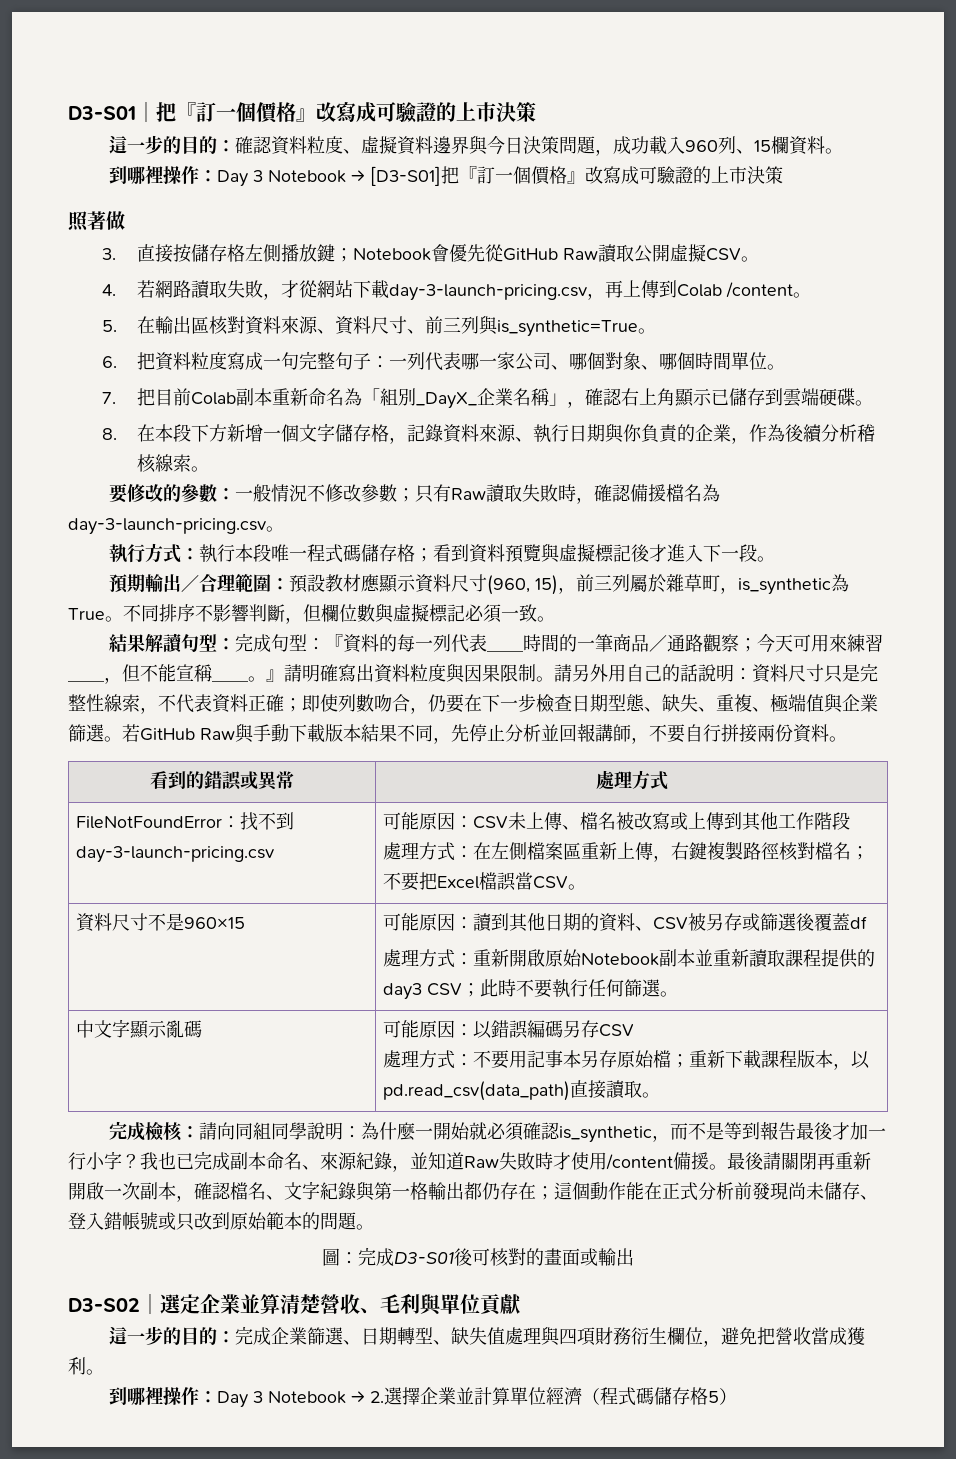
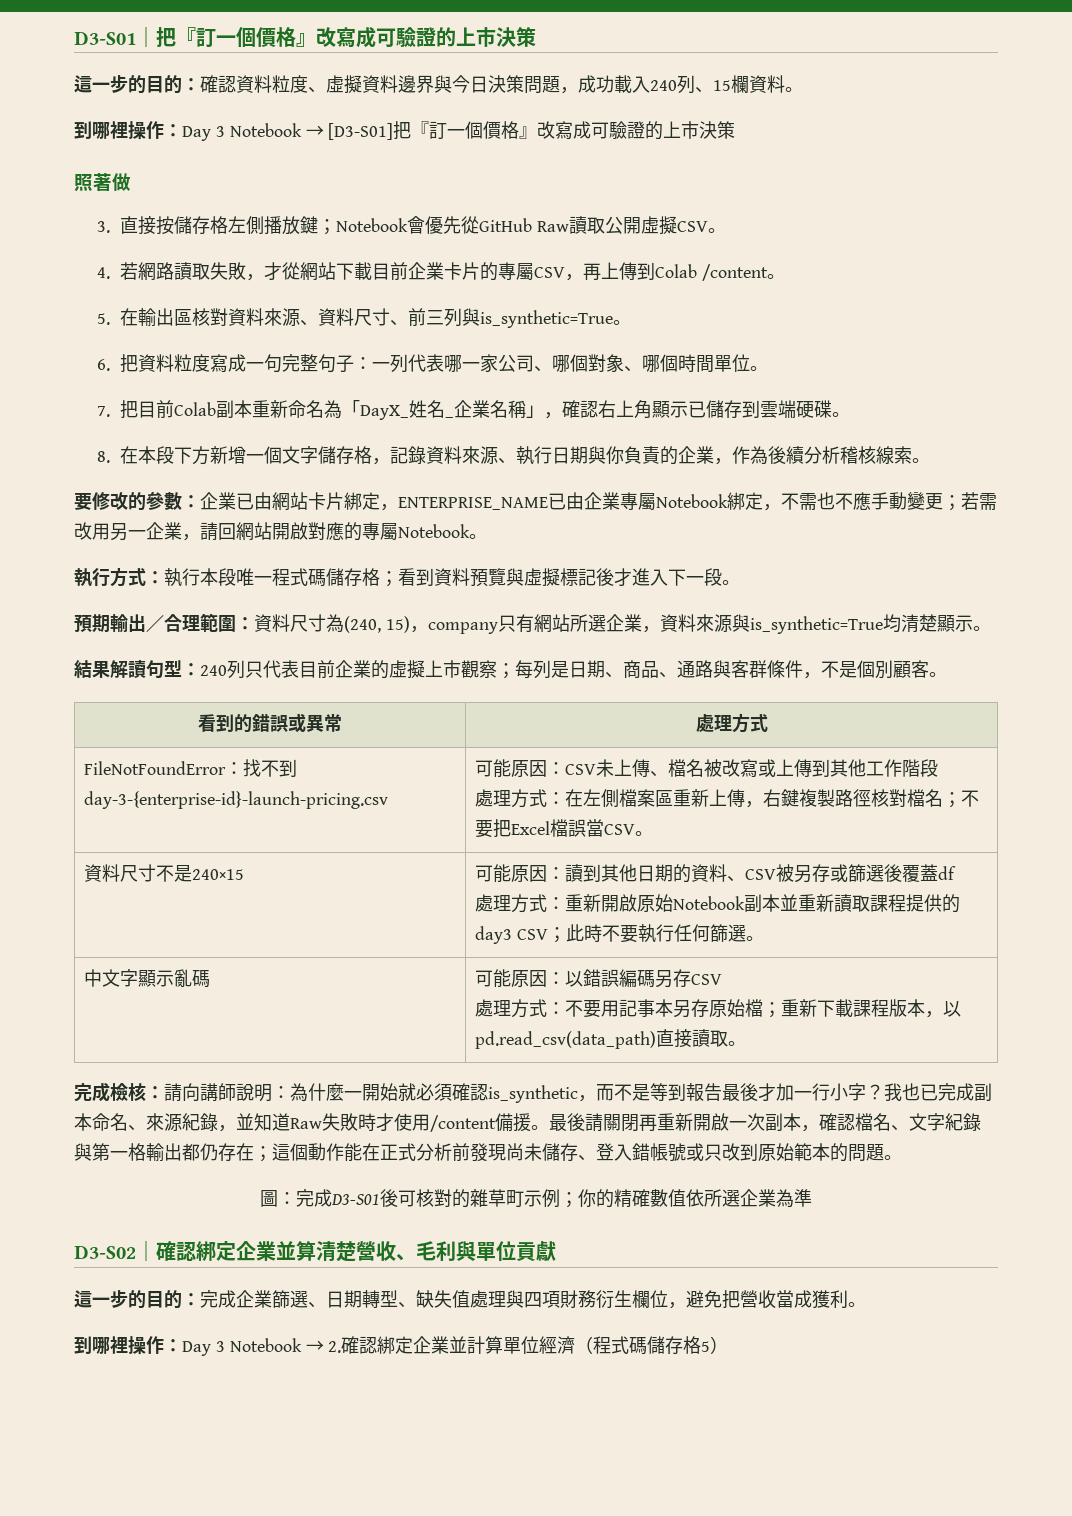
- 這一步的目的：確認資料粒度、虛擬資料邊界與今日決策問題，成功載入960列、15欄資料。
+ 這一步的目的：確認資料粒度、虛擬資料邊界與今日決策問題，成功載入240列、15欄資料。
- 4.若網路讀取失敗，才從網站下載day-3-launch-pricing.csv，再上傳到Colab /content。
+ 4.若網路讀取失敗，才從網站下載目前企業卡片的專屬CSV，再上傳到Colab /content。
- 7.把目前Colab副本重新命名為「組別_DayX_企業名稱」，確認右上角顯示已儲存到雲端硬碟。
+ 7.把目前Colab副本重新命名為「DayX_姓名_企業名稱」，確認右上角顯示已儲存到雲端硬碟。
- 要修改的參數：一般情況不修改參數；只有Raw讀取失敗時，確認備援檔名為day-3-launch-pricing.csv。
+ 要修改的參數：企業已由網站卡片綁定，ENTERPRISE_NAME已由企業專屬Notebook綁定，不需也不應手動變更；若需改用另一企業，請回網站開啟對應的專屬Notebook。
- 預期輸出／合理範圍：預設教材應顯示資料尺寸(960, 15)，前三列屬於雜草町，is_synthetic為True。不同排序不影響判斷，但欄位數與虛擬標記必須一致。
- 結果解讀句型：完成句型：『資料的每一列代表＿＿時間的一筆商品／通路觀察；今天可用來練習＿＿，但不能宣稱＿＿。』請明確寫出資料粒度與因果限制。請另外用自己的話說明：資料尺寸只是完整性線索，不代表資料正確；即使列數吻合，仍要在下一步檢查日期型態、缺失、重複、極端值與企業篩選。若GitHub Raw與手動下載版本結果不同，先停止分析並回報講師，不要自行拼接兩份資料。
+ 預期輸出／合理範圍：資料尺寸為(240, 15)，company只有網站所選企業，資料來源與is_synthetic=True均清楚顯示。
+ 結果解讀句型：240列只代表目前企業的虛擬上市觀察；每列是日期、商品、通路與客群條件，不是個別顧客。
- FileNotFoundError：找不到day-3-launch-pricing.csv | 可能原因：CSV未上傳、檔名被改寫或上傳到其他工作階段
+ FileNotFoundError：找不到day-3-{enterprise-id}-launch-pricing.csv | 可能原因：CSV未上傳、檔名被改寫或上傳到其他工作階段
- 資料尺寸不是960×15 | 可能原因：讀到其他日期的資料、CSV被另存或篩選後覆蓋df
+ 資料尺寸不是240×15 | 可能原因：讀到其他日期的資料、CSV被另存或篩選後覆蓋df
- 完成檢核：請向同組同學說明：為什麼一開始就必須確認is_synthetic，而不是等到報告最後才加一行小字？
+ 完成檢核：請向講師說明：為什麼一開始就必須確認is_synthetic，而不是等到報告最後才加一行小字？
- 圖：完成D3-S01後可核對的畫面或輸出
+ 圖：完成D3-S01後可核對的雜草町示例；你的精確數值依所選企業為準
- D3-S02｜選定企業並算清楚營收、毛利與單位貢獻
+ D3-S02｜確認綁定企業並算清楚營收、毛利與單位貢獻
- 到哪裡操作：Day 3 Notebook → 2.選擇企業並計算單位經濟（程式碼儲存格5）
+ 到哪裡操作：Day 3 Notebook → 2.確認綁定企業並計算單位經濟（程式碼儲存格5）

